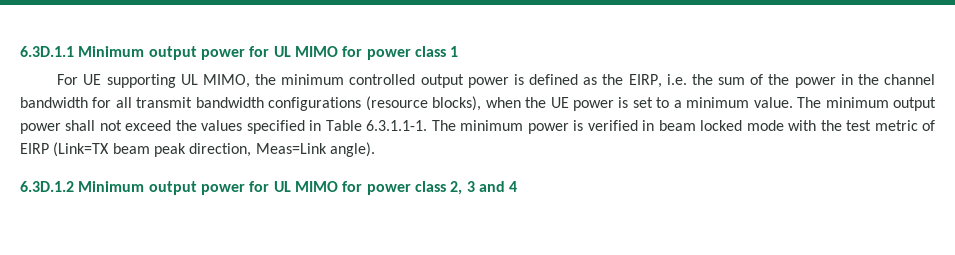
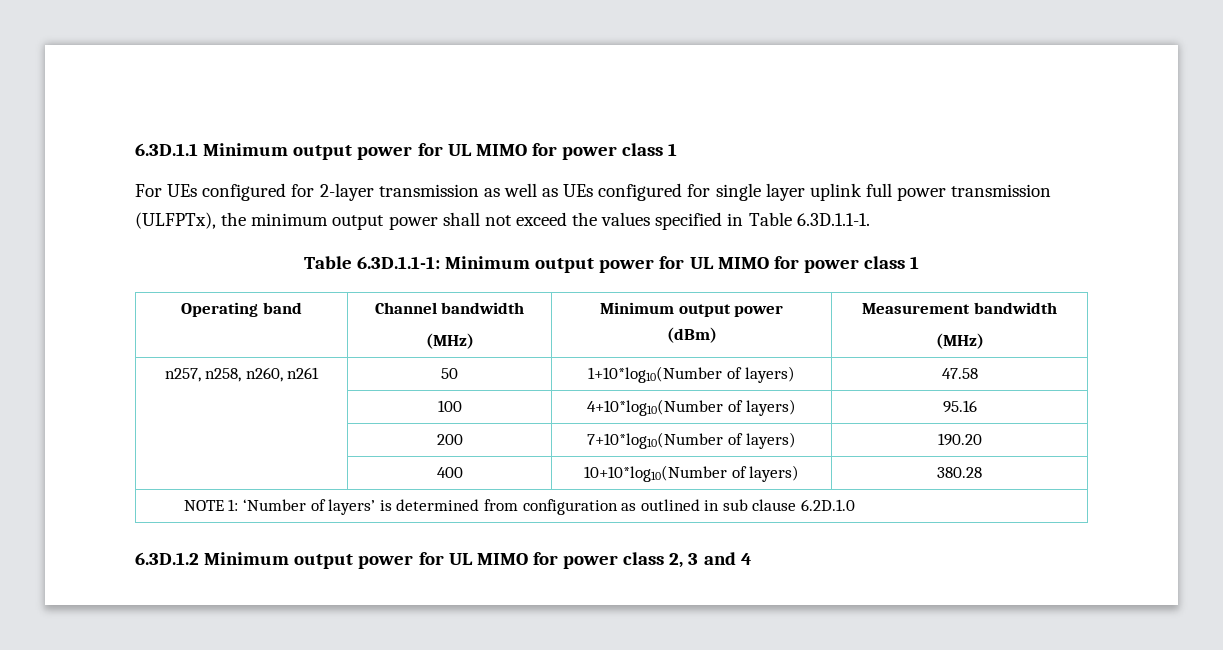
- For UE supporting UL MIMO, the minimum controlled output power is defined as the EIRP, i.e. the sum of the power in the channel bandwidth for all transmit bandwidth configurations (resource blocks), when the UE power is set to a minimum value. The minimum output power shall not exceed the values specified in Table 6.3.1.1-1. The minimum power is verified in beam locked mode with the test metric of EIRP (Link=TX beam peak direction, Meas=Link angle).
+ For UEs configured for 2-layer transmission as well as UEs configured for single layer uplink full power transmission (ULFPTx), the minimum output power shall not exceed the values specified in Table 6.3D.1.1-1.
+ Table 6.3D.1.1-1: Minimum output power for UL MIMO for power class 1
+ Operating band | Channel bandwidth
+ (MHz) | Minimum output power
+ (dBm) | Measurement bandwidth
+ (MHz)
+ n257, n258, n260, n261 | 50 | 1+10*log10(Number of layers) | 47.58
+ | 100 | 4+10*log10(Number of layers) | 95.16
+ | 200 | 7+10*log10(Number of layers) | 190.20
+ | 400 | 10+10*log10(Number of layers) | 380.28
+ NOTE 1: ‘Number of layers’ is determined from configuration as outlined in sub clause 6.2D.1.0

